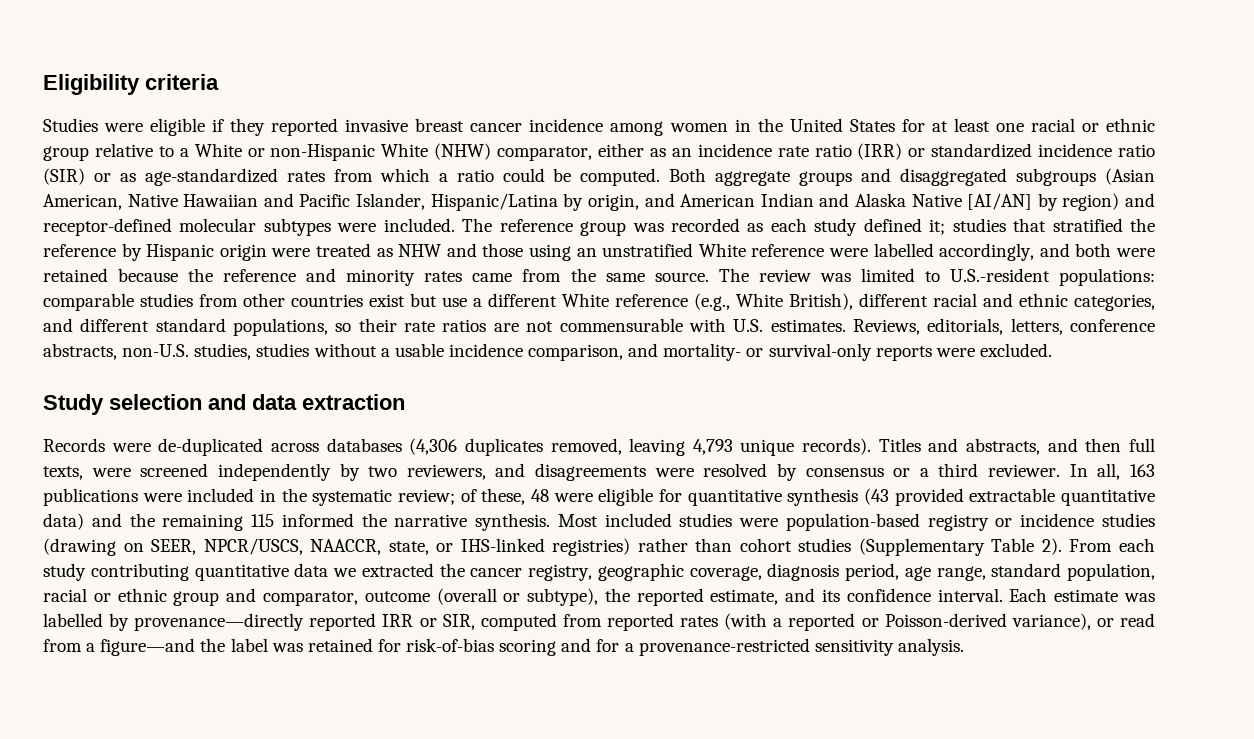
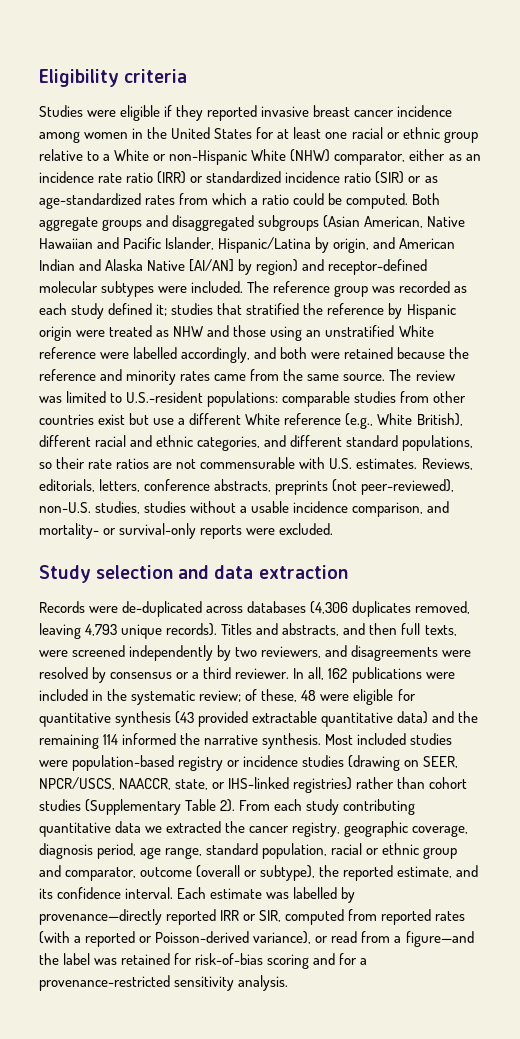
- Reviews, editorials, letters, conference abstracts, non-U.S. studies, studies without a usable incidence comparison, and mortality- or survival-only reports were excluded.
+ Reviews, editorials, letters, conference abstracts, preprints (not peer-reviewed), non-U.S. studies, studies without a usable incidence comparison, and mortality- or survival-only reports were excluded.
- In all, 163 publications were included in the systematic review; of these, 48 were eligible for quantitative synthesis (43 provided extractable quantitative data) and the remaining 115 informed the narrative synthesis.
+ In all, 162 publications were included in the systematic review; of these, 48 were eligible for quantitative synthesis (43 provided extractable quantitative data) and the remaining 114 informed the narrative synthesis.

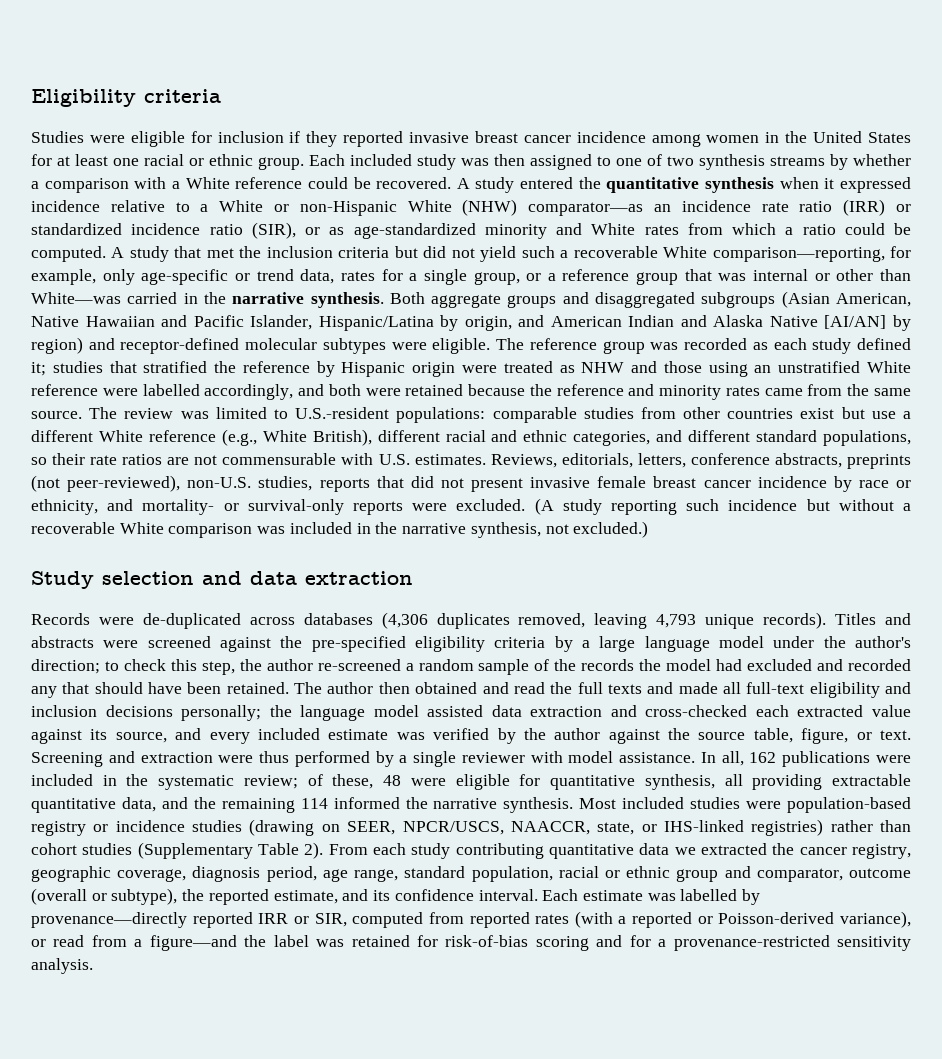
- Studies were eligible if they reported invasive breast cancer incidence among women in the United States for at least one racial or ethnic group relative to a White or non-Hispanic White (NHW) comparator, either as an incidence rate ratio (IRR) or standardized incidence ratio (SIR) or as age-standardized rates from which a ratio could be computed.
+ Studies were eligible for inclusion if they reported invasive breast cancer incidence among women in the United States for at least one racial or ethnic group. Each included study was then assigned to one of two synthesis streams by whether a comparison with a White reference could be recovered. A study entered the quantitative synthesis when it expressed incidence relative to a White or non-Hispanic White (NHW) comparator—as an incidence rate ratio (IRR) or standardized incidence ratio (SIR), or as age-standardized minority and White rates from which a ratio could be computed.
+ A study that met the inclusion criteria but did not yield such a recoverable White comparison—reporting, for example, only age-specific or trend data, rates for a single group, or a reference group that was internal or other than White—was carried in the narrative synthesis.
- Both aggregate groups and disaggregated subgroups (Asian American, Native Hawaiian and Pacific Islander, Hispanic/Latina by origin, and American Indian and Alaska Native [AI/AN] by region) and receptor-defined molecular subtypes were included.
+ Both aggregate groups and disaggregated subgroups (Asian American, Native Hawaiian and Pacific Islander, Hispanic/Latina by origin, and American Indian and Alaska Native [AI/AN] by region) and receptor-defined molecular subtypes were eligible.
- Reviews, editorials, letters, conference abstracts, preprints (not peer-reviewed), non-U.S. studies, studies without a usable incidence comparison, and mortality- or survival-only reports were excluded.
+ Reviews, editorials, letters, conference abstracts, preprints (not peer-reviewed), non-U.S. studies, reports that did not present invasive female breast cancer incidence by race or ethnicity, and mortality- or survival-only reports were excluded. (A study reporting such incidence but without a recoverable White comparison was included in the narrative synthesis, not excluded.)
- Titles and abstracts, and then full texts, were screened independently by two reviewers, and disagreements were resolved by consensus or a third reviewer.
+ Titles and abstracts were screened against the pre-specified eligibility criteria by a large language model under the author's direction; to check this step, the author re-screened a random sample of the records the model had excluded and recorded any that should have been retained. The author then obtained and read the full texts and made all full-text eligibility and inclusion decisions personally; the language model assisted data extraction and cross-checked each extracted value against its source, and every included estimate was verified by the author against the source table, figure, or text. Screening and extraction were thus performed by a single reviewer with model assistance.
- In all, 162 publications were included in the systematic review; of these, 48 were eligible for quantitative synthesis (43 provided extractable quantitative data) and the remaining 114 informed the narrative synthesis.
+ In all, 162 publications were included in the systematic review; of these, 48 were eligible for quantitative synthesis, all providing extractable quantitative data, and the remaining 114 informed the narrative synthesis.

